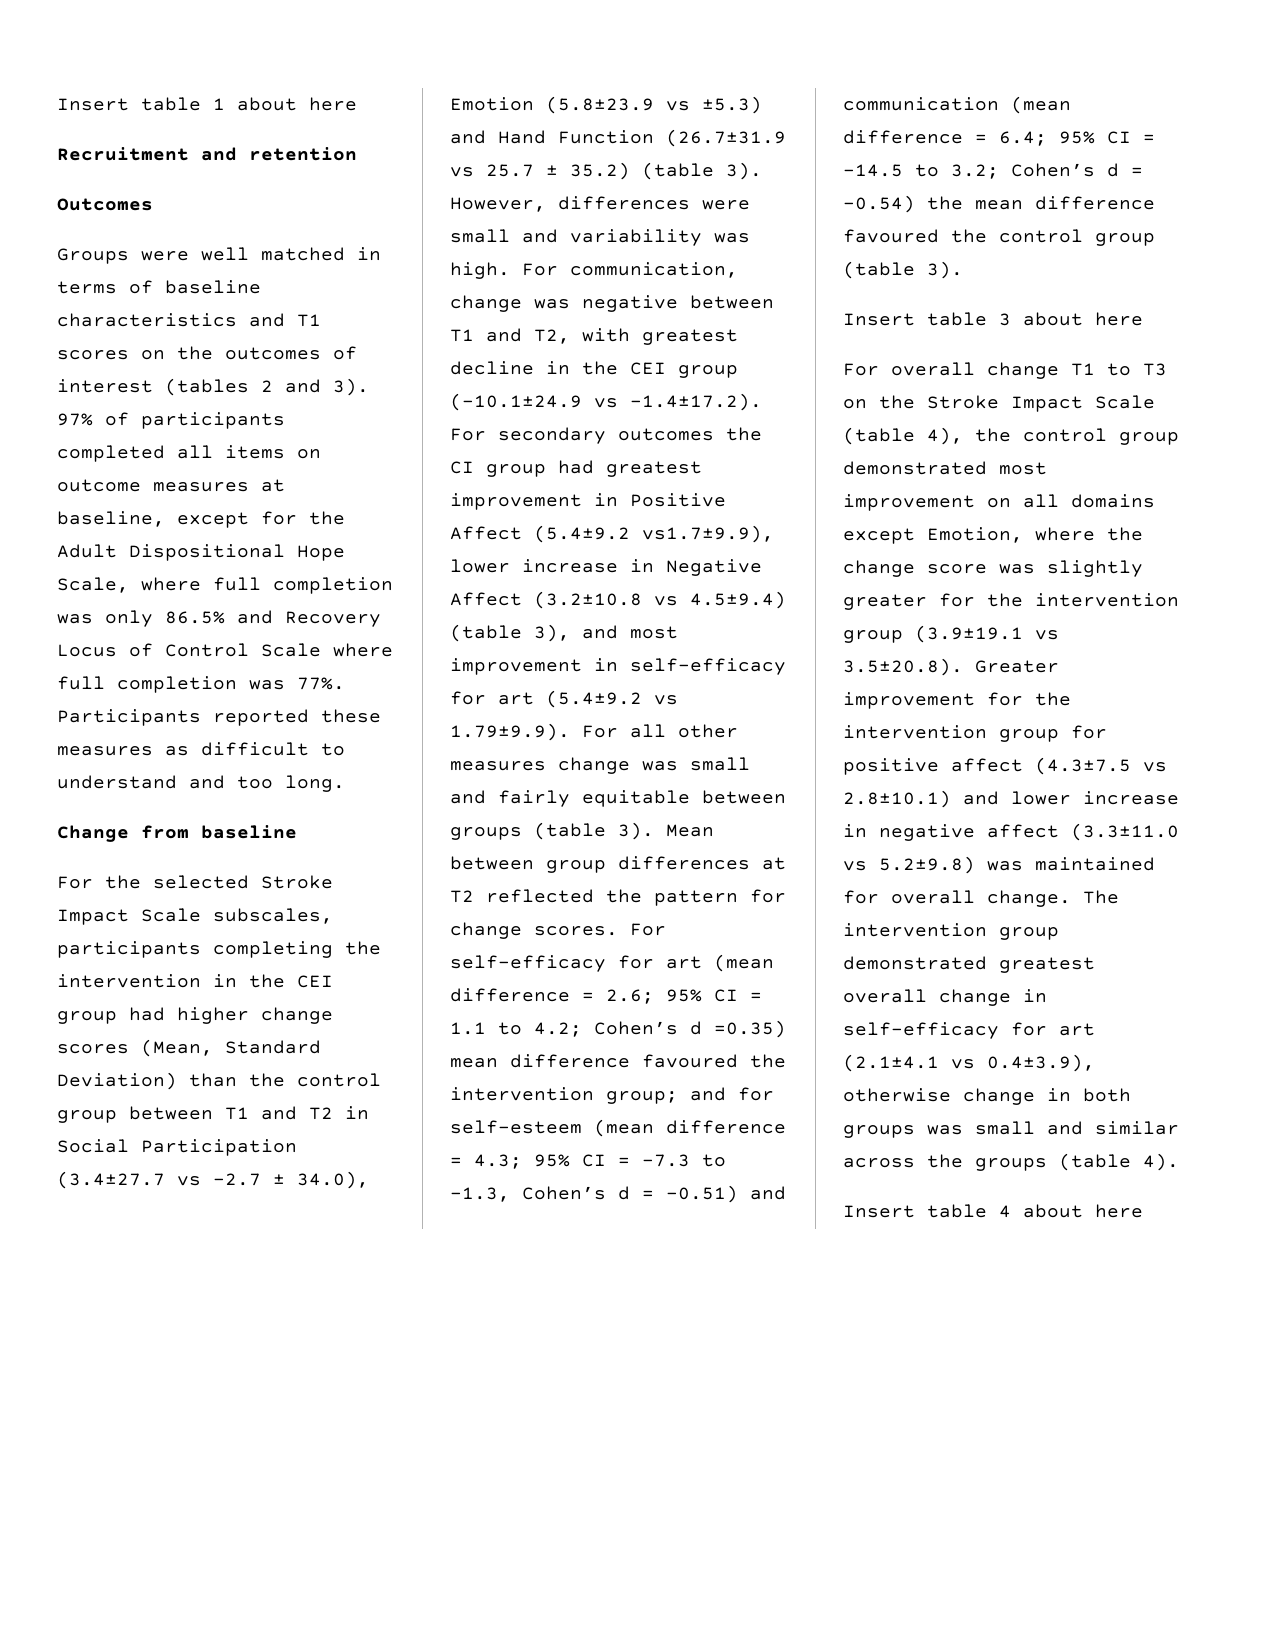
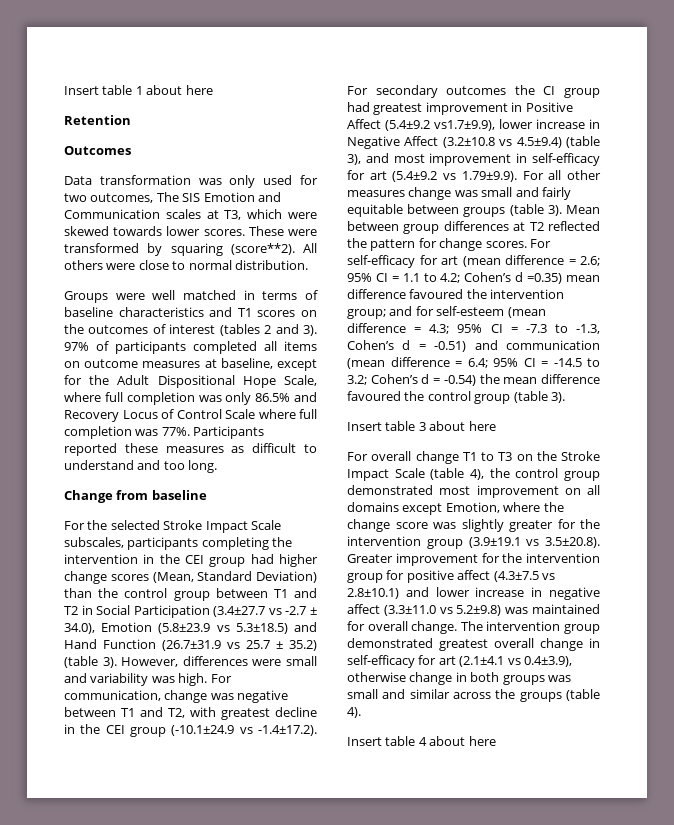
- Recruitment and retention
+ Retention
  Outcomes
+ Data transformation was only used for two outcomes, The SIS Emotion and Communication scales at T3, which were skewed towards lower scores. These were transformed by squaring (score**2). All others were close to normal distribution.
- For the selected Stroke Impact Scale subscales, participants completing the intervention in the CEI group had higher change scores (Mean, Standard Deviation) than the control group between T1 and T2 in Social Participation (3.4±27.7 vs -2.7 ± 34.0), Emotion (5.8±23.9 vs ±5.3) and Hand Function (26.7±31.9 vs 25.7 ± 35.2) (table 3).
+ For the selected Stroke Impact Scale subscales, participants completing the intervention in the CEI group had higher change scores (Mean, Standard Deviation) than the control group between T1 and T2 in Social Participation (3.4±27.7 vs -2.7 ± 34.0), Emotion (5.8±23.9 vs 5.3±18.5) and Hand Function (26.7±31.9 vs 25.7 ± 35.2) (table 3).

